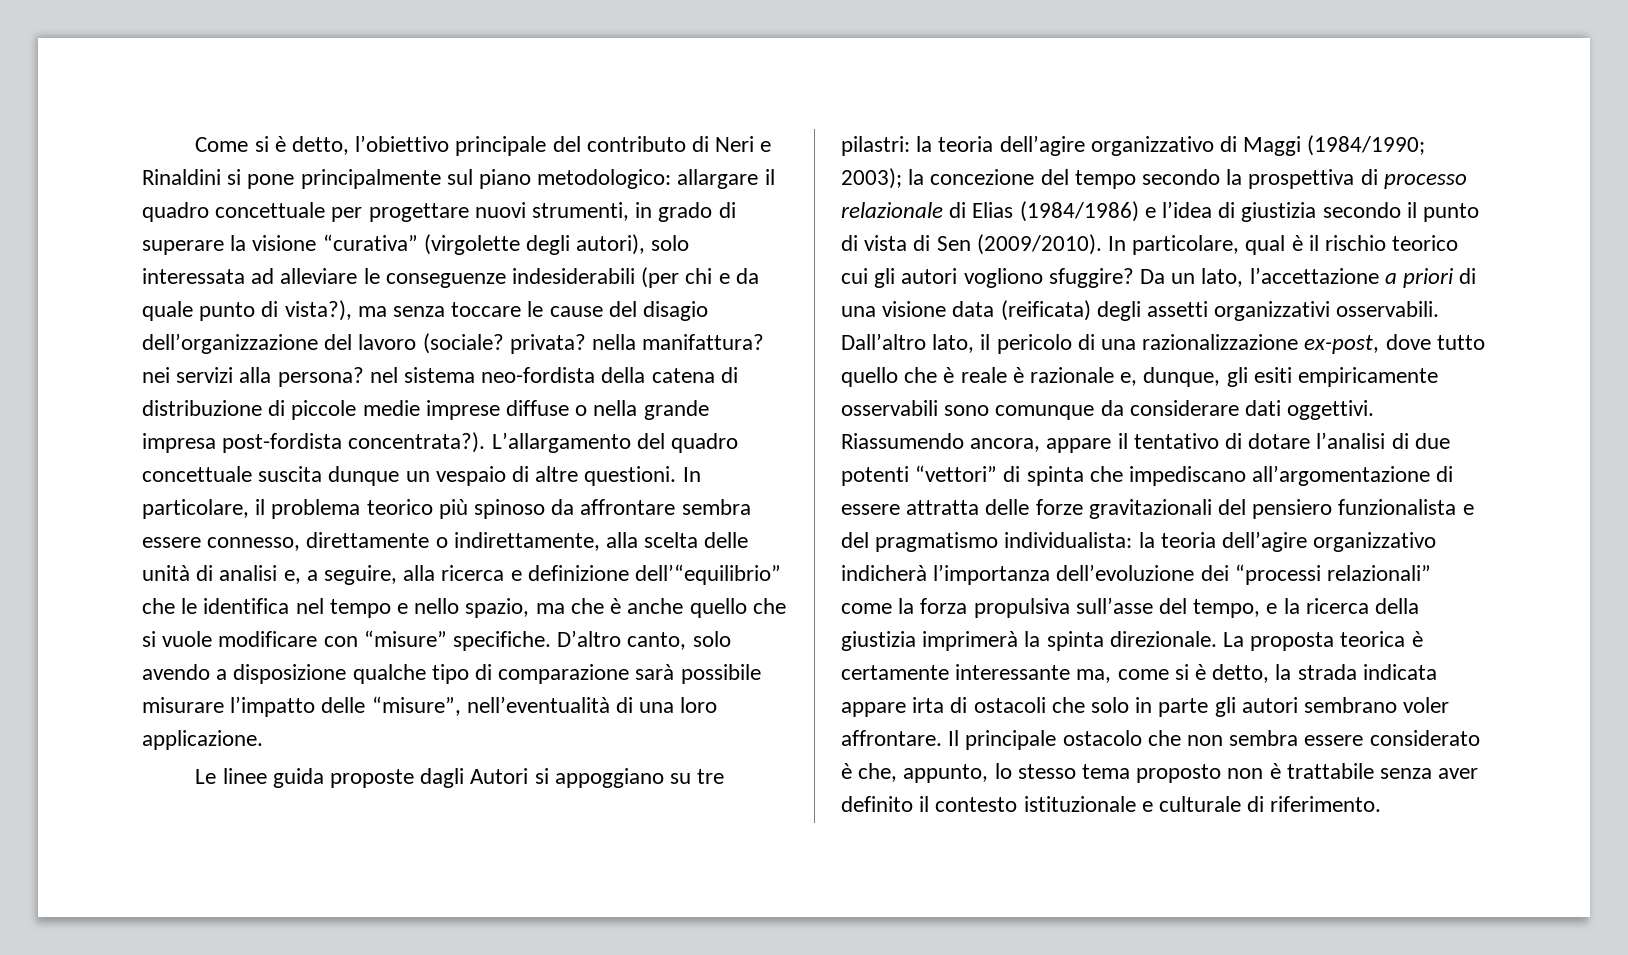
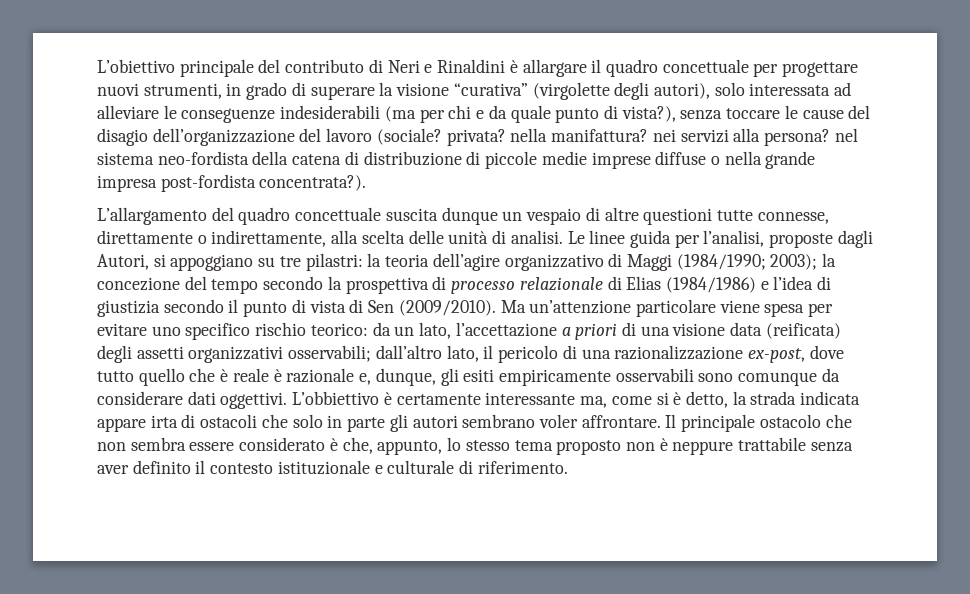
- Come si è detto, l’obiettivo principale del contributo di Neri e Rinaldini si pone principalmente sul piano metodologico: allargare il quadro concettuale per progettare nuovi strumenti, in grado di superare la visione “curativa” (virgolette degli autori), solo interessata ad alleviare le conseguenze indesiderabili (per chi e da quale punto di vista?), ma senza toccare le cause del disagio dell’organizzazione del lavoro (sociale? privata? nella manifattura? nei servizi alla persona? nel sistema neo-fordista della catena di distribuzione di piccole medie imprese diffuse o nella grande impresa post-fordista concentrata?). L’allargamento del quadro concettuale suscita dunque un vespaio di altre questioni. In particolare, il problema teorico più spinoso da affrontare sembra essere connesso, direttamente o indirettamente, alla scelta delle unità di analisi e, a seguire, alla ricerca e definizione dell’“equilibrio” che le identifica nel tempo e nello spazio, ma che è anche quello che si vuole modificare con “misure” specifiche. D’altro canto, solo avendo a disposizione qualche tipo di comparazione sarà possibile misurare l’impatto delle “misure”, nell’eventualità di una loro applicazione.
- Le linee guida proposte dagli Autori si appoggiano su tre pilastri:
+ L’obiettivo principale del contributo di Neri e Rinaldini è allargare il quadro concettuale per progettare nuovi strumenti, in grado di superare la visione “curativa” (virgolette degli autori), solo interessata ad alleviare le conseguenze indesiderabili (ma per chi e da quale punto di vista?), senza toccare le cause del disagio dell’organizzazione del lavoro (sociale? privata? nella manifattura? nei servizi alla persona? nel sistema neo-fordista della catena di distribuzione di piccole medie imprese diffuse o nella grande impresa post-fordista concentrata?).
+ L’allargamento del quadro concettuale suscita dunque un vespaio di altre questioni tutte connesse, direttamente o indirettamente, alla scelta delle unità di analisi. Le linee guida per l’analisi, proposte dagli Autori, si appoggiano su tre pilastri:
- In particolare, qual è il rischio teorico cui gli autori vogliono sfuggire? Da un lato, l’accettazione a priori di una visione data (reificata) degli assetti organizzativi osservabili. Dall’altro lato, il pericolo di una razionalizzazione ex-post, dove tutto quello che è reale è razionale e, dunque, gli esiti empiricamente osservabili sono comunque da considerare dati oggettivi.
+ Ma un’attenzione particolare viene spesa per evitare uno specifico rischio teorico: da un lato, l’accettazione a priori di una visione data (reificata) degli assetti organizzativi osservabili; dall’altro lato, il pericolo di una razionalizzazione ex-post, dove tutto quello che è reale è razionale e, dunque, gli esiti empiricamente osservabili sono comunque da considerare dati oggettivi.
- Riassumendo ancora, appare il tentativo di dotare l’analisi di due potenti “vettori” di spinta che impediscano all’argomentazione di essere attratta delle forze gravitazionali del pensiero funzionalista e del pragmatismo individualista: la teoria dell’agire organizzativo indicherà l’importanza dell’evoluzione dei “processi relazionali” come la forza propulsiva sull’asse del tempo, e la ricerca della giustizia imprimerà la spinta direzionale. La proposta teorica è certamente interessante ma, come si è detto, la strada indicata appare irta di ostacoli che solo in parte gli autori sembrano voler affrontare.
+ L’obbiettivo è certamente interessante ma, come si è detto, la strada indicata appare irta di ostacoli che solo in parte gli autori sembrano voler affrontare.
- Il principale ostacolo che non sembra essere considerato è che, appunto, lo stesso tema proposto non è trattabile senza aver definito il contesto istituzionale e culturale di riferimento.
+ Il principale ostacolo che non sembra essere considerato è che, appunto, lo stesso tema proposto non è neppure trattabile senza aver definito il contesto istituzionale e culturale di riferimento.

